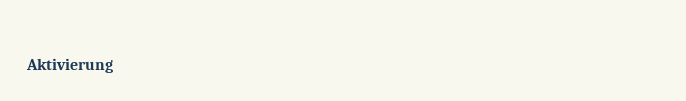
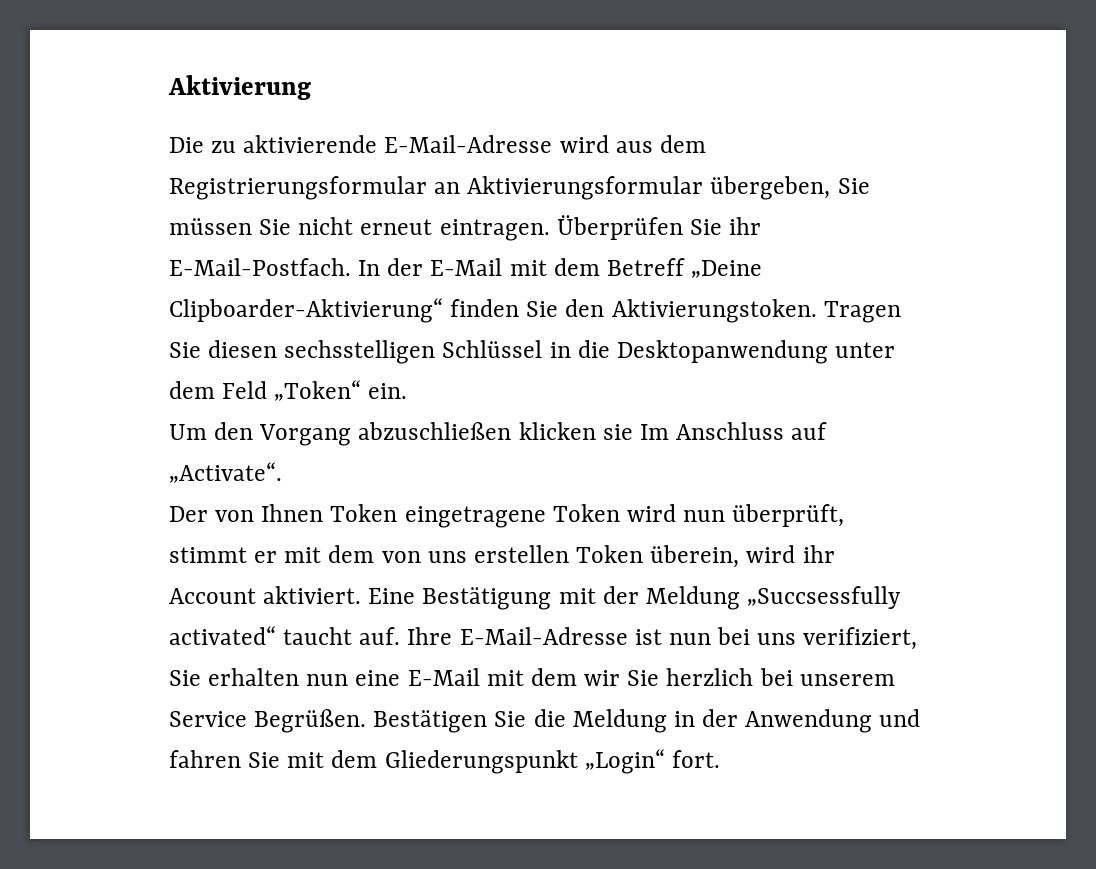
+ Die zu aktivierende E-Mail-Adresse wird aus dem Registrierungsformular an Aktivierungsformular übergeben, Sie müssen Sie nicht erneut eintragen. Überprüfen Sie ihr E-Mail-Postfach. In der E-Mail mit dem Betreff „Deine Clipboarder-Aktivierung“ finden Sie den Aktivierungstoken. Tragen Sie diesen sechsstelligen Schlüssel in die Desktopanwendung unter dem Feld „Token“ ein.
+ Um den Vorgang abzuschließen klicken sie Im Anschluss auf „Activate“.
+ Der von Ihnen Token eingetragene Token wird nun überprüft, stimmt er mit dem von uns erstellen Token überein, wird ihr Account aktiviert. Eine Bestätigung mit der Meldung „Succsessfully activated“ taucht auf. Ihre E-Mail-Adresse ist nun bei uns verifiziert, Sie erhalten nun eine E-Mail mit dem wir Sie herzlich bei unserem Service Begrüßen. Bestätigen Sie die Meldung in der Anwendung und fahren Sie mit dem Gliederungspunkt „Login“ fort.

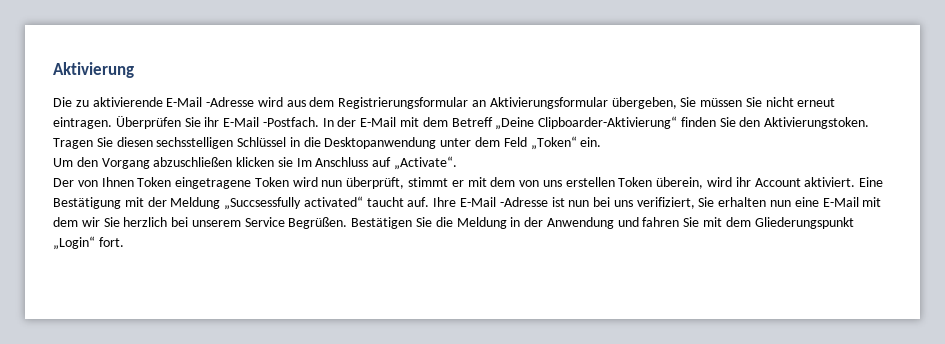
- Die zu aktivierende E-Mail-Adresse wird aus dem Registrierungsformular an Aktivierungsformular übergeben, Sie müssen Sie nicht erneut eintragen.
+ Die zu aktivierende E-Mail -Adresse wird aus dem Registrierungsformular an Aktivierungsformular übergeben, Sie müssen Sie nicht erneut eintragen.
- Überprüfen Sie ihr E-Mail-Postfach.
+ Überprüfen Sie ihr E-Mail -Postfach.
- Ihre E-Mail-Adresse ist nun bei uns verifiziert, Sie erhalten nun eine E-Mail mit dem wir Sie herzlich bei unserem Service Begrüßen.
+ Ihre E-Mail -Adresse ist nun bei uns verifiziert, Sie erhalten nun eine E-Mail mit dem wir Sie herzlich bei unserem Service Begrüßen.

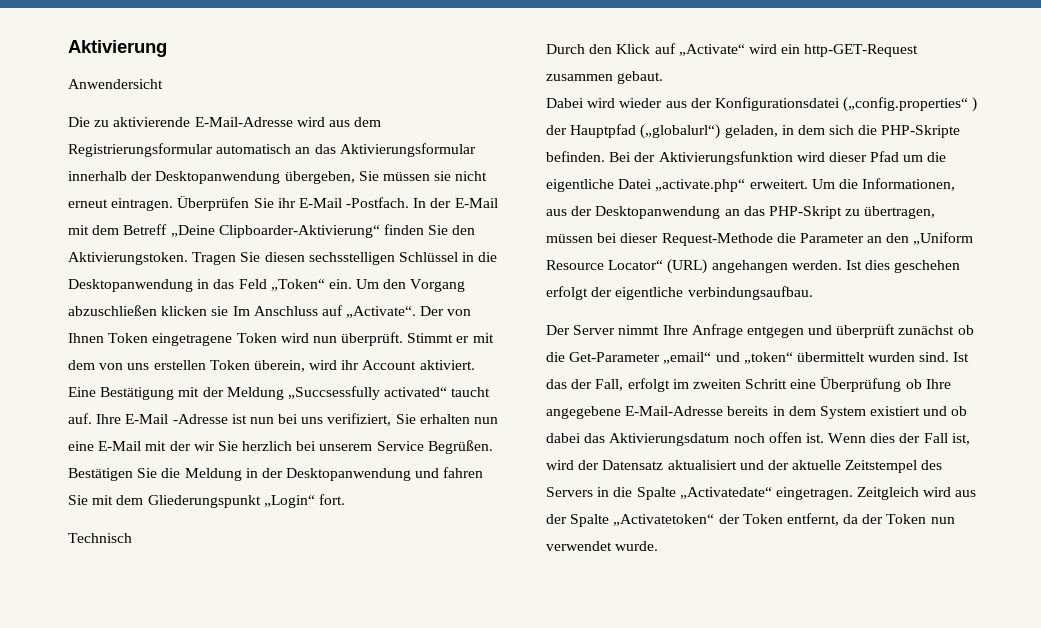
+ Anwendersicht
- Die zu aktivierende E-Mail -Adresse wird aus dem Registrierungsformular an Aktivierungsformular übergeben, Sie müssen Sie nicht erneut eintragen.
+ Die zu aktivierende E-Mail-Adresse wird aus dem Registrierungsformular automatisch an das Aktivierungsformular innerhalb der Desktopanwendung übergeben, Sie müssen sie nicht erneut eintragen.
- Tragen Sie diesen sechsstelligen Schlüssel in die Desktopanwendung unter dem Feld „Token“ ein.
- Um den Vorgang abzuschließen klicken sie Im Anschluss auf „Activate“.
- Der von Ihnen Token eingetragene Token wird nun überprüft, stimmt er mit dem von uns erstellen Token überein, wird ihr Account aktiviert.
+ Tragen Sie diesen sechsstelligen Schlüssel in die Desktopanwendung in das Feld „Token“ ein. Um den Vorgang abzuschließen klicken sie Im Anschluss auf „Activate“. Der von Ihnen Token eingetragene Token wird nun überprüft. Stimmt er mit dem von uns erstellen Token überein, wird ihr Account aktiviert.
- Ihre E-Mail -Adresse ist nun bei uns verifiziert, Sie erhalten nun eine E-Mail mit dem wir Sie herzlich bei unserem Service Begrüßen.
+ Ihre E-Mail -Adresse ist nun bei uns verifiziert, Sie erhalten nun eine E-Mail mit der wir Sie herzlich bei unserem Service Begrüßen.
- Bestätigen Sie die Meldung in der Anwendung und fahren Sie mit dem Gliederungspunkt „Login“ fort.
+ Bestätigen Sie die Meldung in der Desktopanwendung und fahren Sie mit dem Gliederungspunkt „Login“ fort.
+ Technisch
+ Durch den Klick auf „Activate“ wird ein http-GET-Request zusammen gebaut.
+ Dabei wird wieder aus der Konfigurationsdatei („config.properties“ ) der Hauptpfad („globalurl“) geladen, in dem sich die PHP-Skripte befinden. Bei der Aktivierungsfunktion wird dieser Pfad um die eigentliche Datei „activate.php“ erweitert. Um die Informationen, aus der Desktopanwendung an das PHP-Skript zu übertragen, müssen bei dieser Request-Methode die Parameter an den „Uniform Resource Locator“ (URL) angehangen werden. Ist dies geschehen erfolgt der eigentliche verbindungsaufbau.
+ Der Server nimmt Ihre Anfrage entgegen und überprüft zunächst ob die Get-Parameter „email“ und „token“ übermittelt wurden sind. Ist das der Fall, erfolgt im zweiten Schritt eine Überprüfung ob Ihre angegebene E-Mail-Adresse bereits in dem System existiert und ob dabei das Aktivierungsdatum noch offen ist. Wenn dies der Fall ist, wird der Datensatz aktualisiert und der aktuelle Zeitstempel des Servers in die Spalte „Activatedate“ eingetragen. Zeitgleich wird aus der Spalte „Activatetoken“ der Token entfernt, da der Token nun verwendet wurde.

